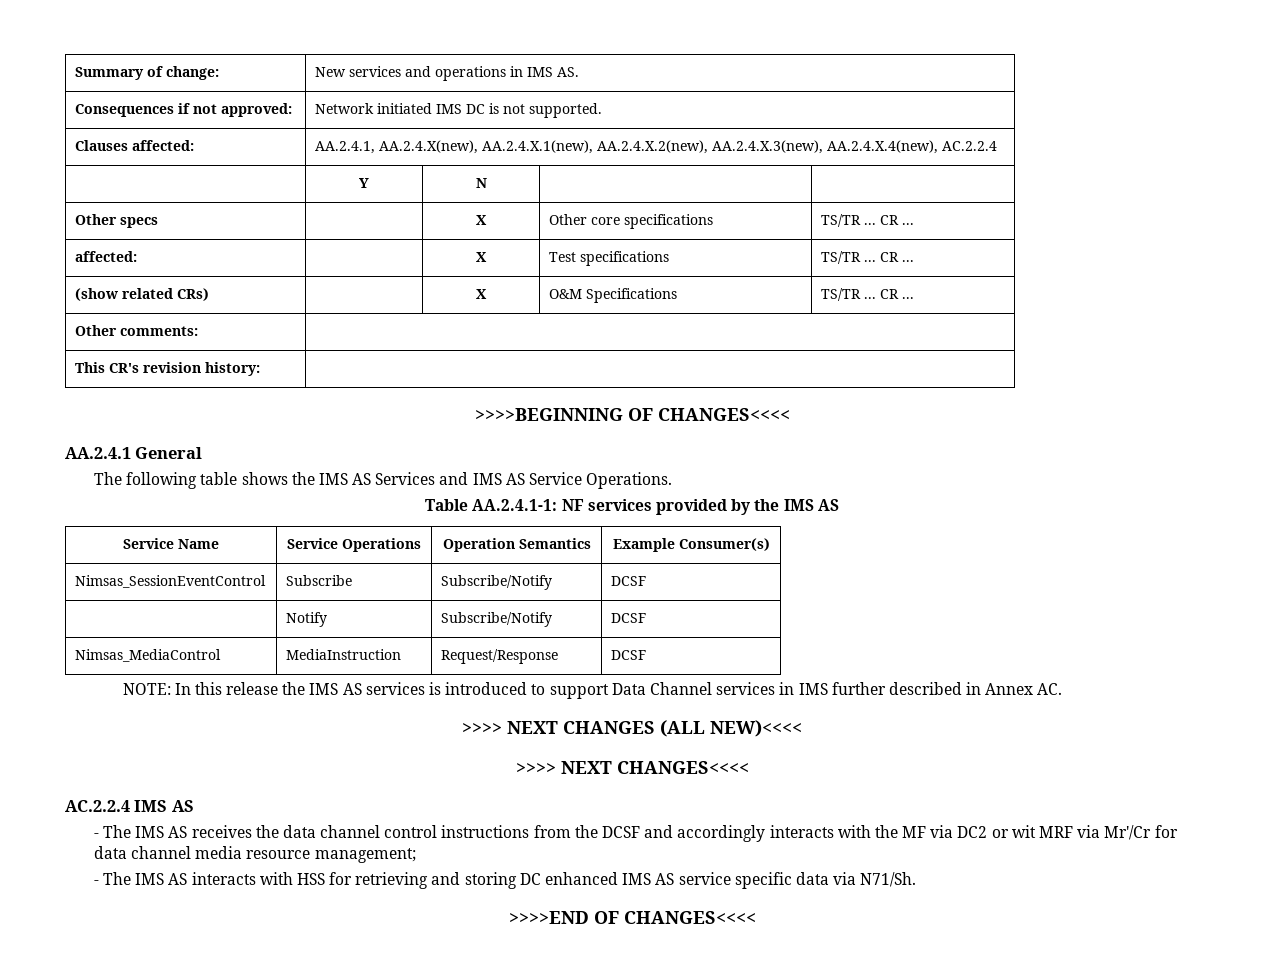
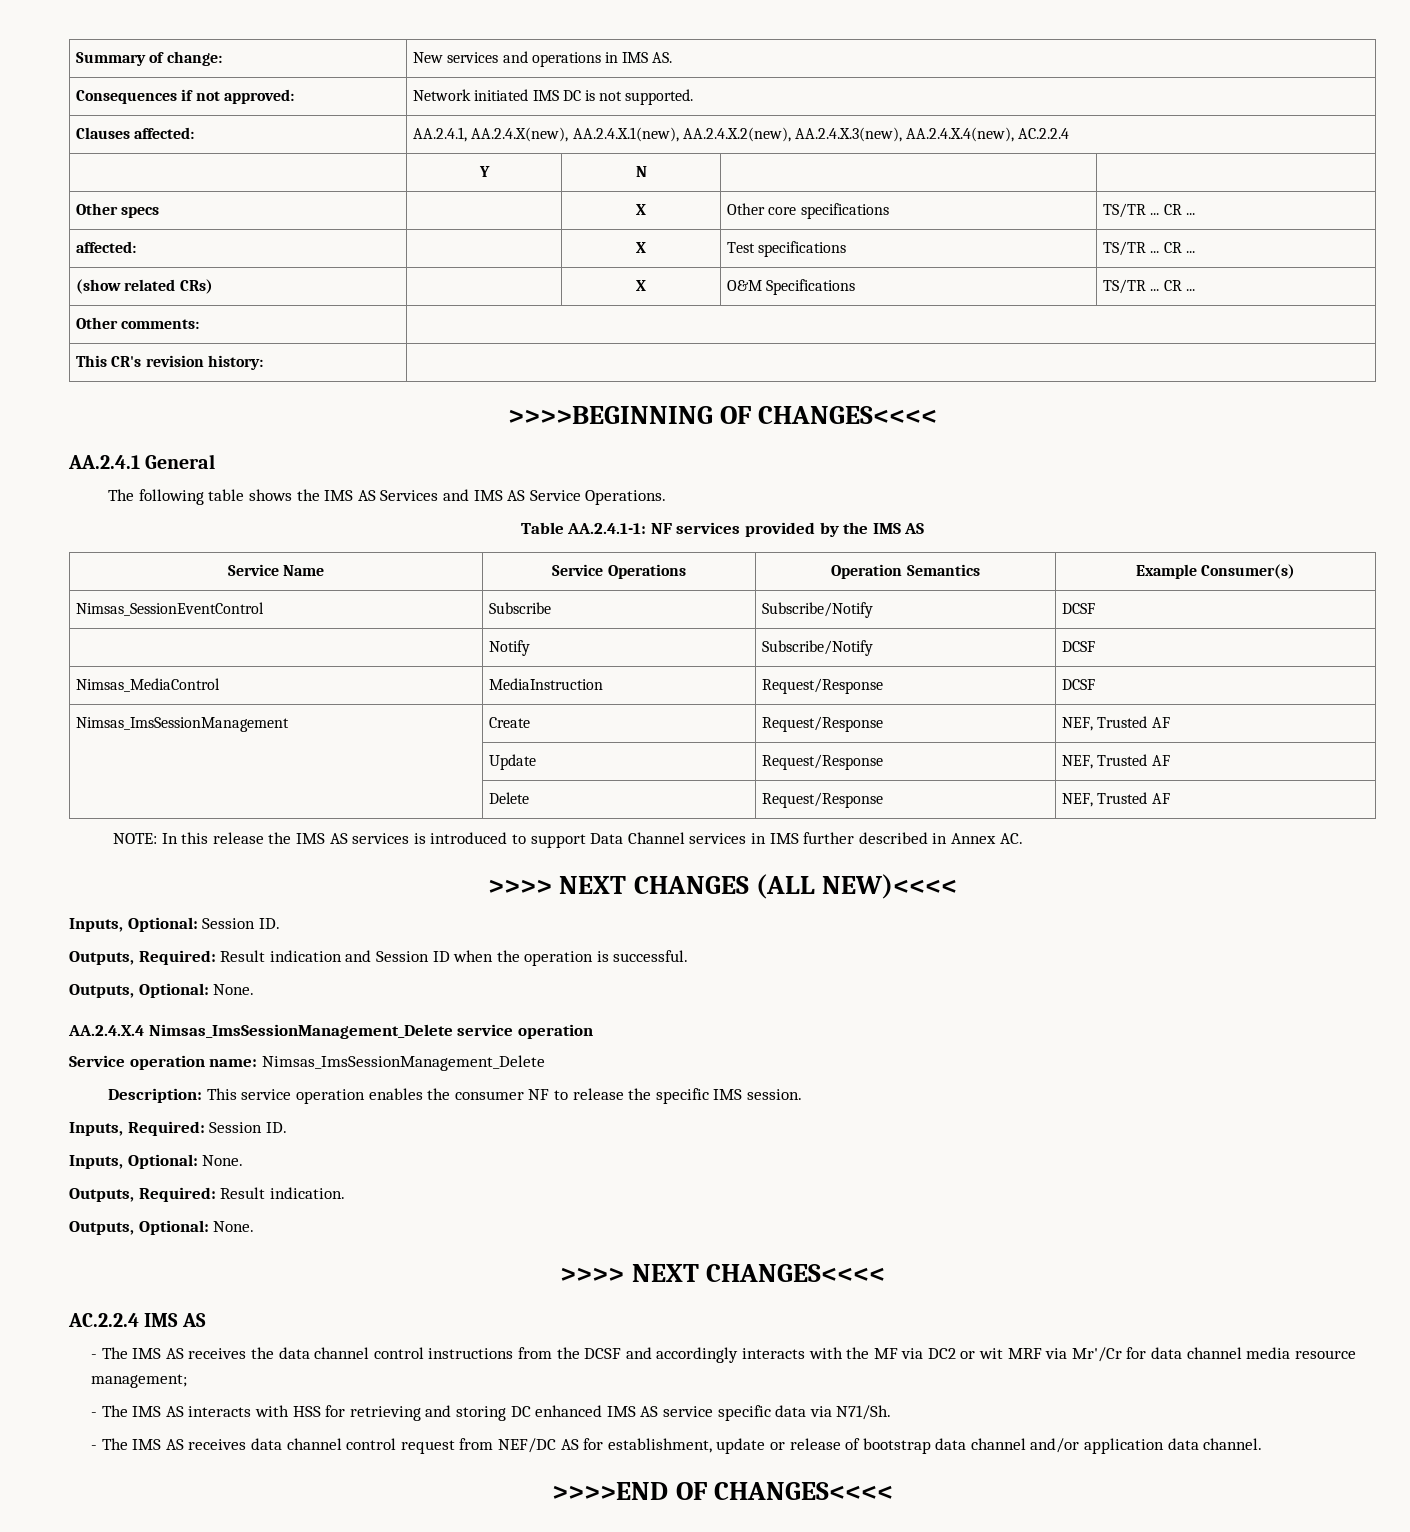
+ Nimsas_ImsSessionManagement | Create | Request/Response | NEF, Trusted AF
+ | Update | Request/Response | NEF, Trusted AF
+ | Delete | Request/Response | NEF, Trusted AF
+ Inputs, Optional: Session ID.
+ Outputs, Required: Result indication and Session ID when the operation is successful.
+ Outputs, Optional: None.
+ AA.2.4.X.4 Nimsas_ImsSessionManagement_Delete service operation
+ Service operation name: Nimsas_ImsSessionManagement_Delete
+ Description: This service operation enables the consumer NF to release the specific IMS session.
+ Inputs, Required: Session ID.
+ Inputs, Optional: None.
+ Outputs, Required: Result indication.
+ Outputs, Optional: None.
+ - The IMS AS receives data channel control request from NEF/DC AS for establishment, update or release of bootstrap data channel and/or application data channel.

